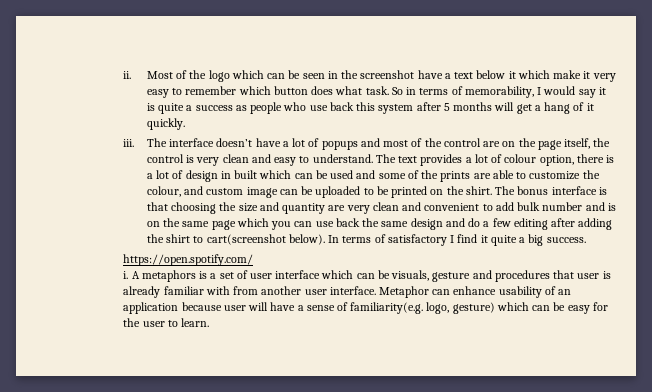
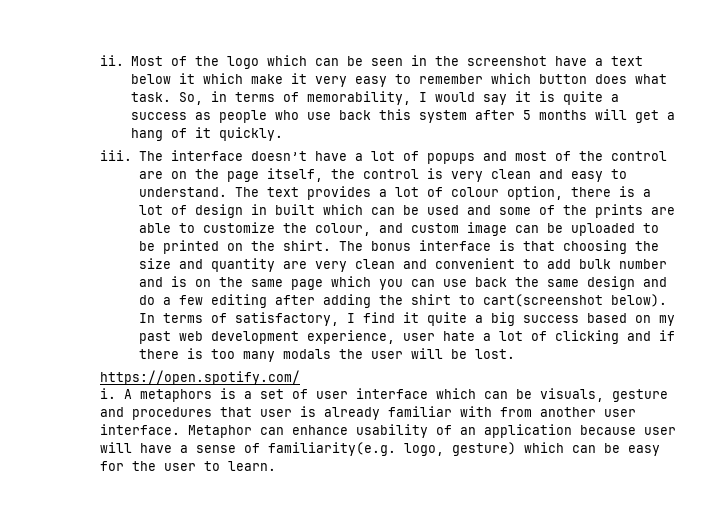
- So in terms of memorability, I would say it is quite a success as people who use back this system after 5 months will get a hang of it quickly.
+ So, in terms of memorability, I would say it is quite a success as people who use back this system after 5 months will get a hang of it quickly.
- In terms of satisfactory I find it quite a big success.
+ In terms of satisfactory, I find it quite a big success based on my past web development experience, user hate a lot of clicking and if there is too many modals the user will be lost.

